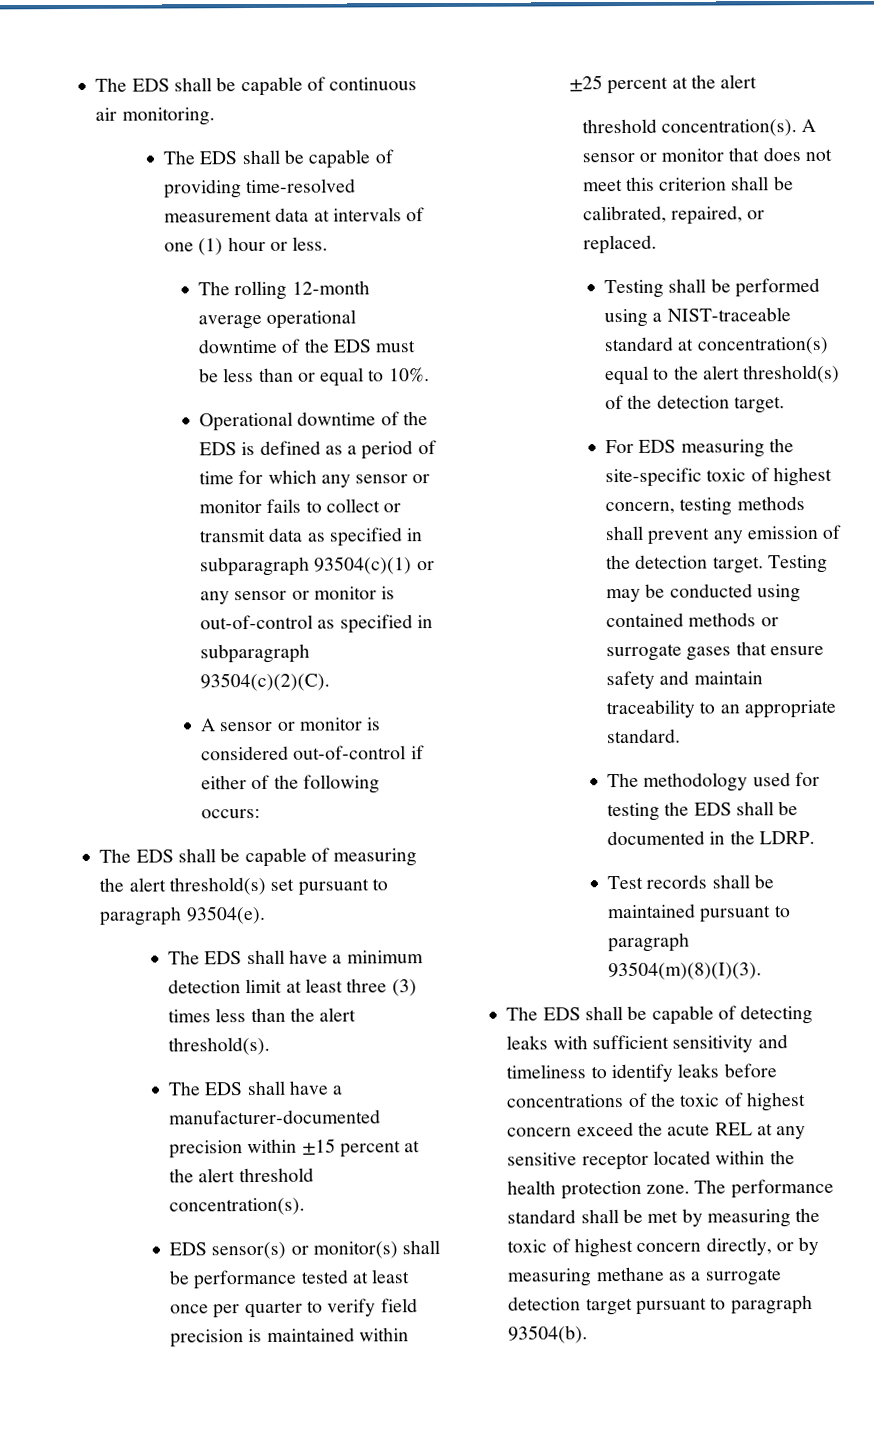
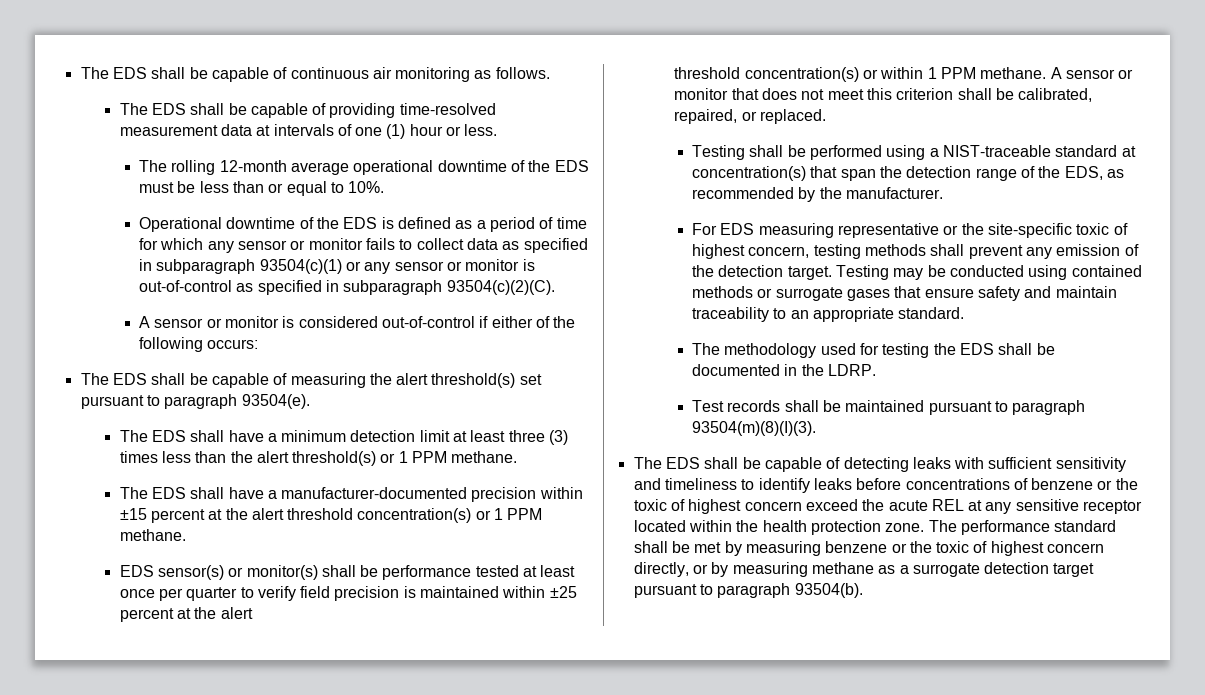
- The EDS shall be capable of continuous air monitoring.
+ The EDS shall be capable of continuous air monitoring as follows.
- Operational downtime of the EDS is defined as a period of time for which any sensor or monitor fails to collect or transmit data as specified in subparagraph 93504(c)(1) or any sensor or monitor is out-of-control as specified in subparagraph 93504(c)(2)(C).
+ Operational downtime of the EDS is defined as a period of time for which any sensor or monitor fails to collect data as specified in subparagraph 93504(c)(1) or any sensor or monitor is out-of-control as specified in subparagraph 93504(c)(2)(C).
- The EDS shall have a minimum detection limit at least three (3) times less than the alert threshold(s).
+ The EDS shall have a minimum detection limit at least three (3) times less than the alert threshold(s) or 1 PPM methane.
- The EDS shall have a manufacturer-documented precision within ±15 percent at the alert threshold concentration(s).
+ The EDS shall have a manufacturer-documented precision within ±15 percent at the alert threshold concentration(s) or 1 PPM methane.
  EDS sensor(s) or monitor(s) shall be performance tested at least once per quarter to verify field precision is maintained within ±25 percent at the alert
- threshold concentration(s).
+ threshold concentration(s) or within 1 PPM methane.
- Testing shall be performed using a NIST-traceable standard at concentration(s) equal to the alert threshold(s) of the detection target.
+ Testing shall be performed using a NIST-traceable standard at concentration(s) that span the detection range of the EDS, as recommended by the manufacturer.
- For EDS measuring the site-specific toxic of highest concern, testing methods shall prevent any emission of the detection target.
+ For EDS measuring representative or the site-specific toxic of highest concern, testing methods shall prevent any emission of the detection target.
- The EDS shall be capable of detecting leaks with sufficient sensitivity and timeliness to identify leaks before concentrations of the toxic of highest concern exceed the acute REL at any sensitive receptor located within the health protection zone.
+ The EDS shall be capable of detecting leaks with sufficient sensitivity and timeliness to identify leaks before concentrations of benzene or the toxic of highest concern exceed the acute REL at any sensitive receptor located within the health protection zone.
- The performance standard shall be met by measuring the toxic of highest concern directly, or by measuring methane as a surrogate detection target pursuant to paragraph 93504(b).
+ The performance standard shall be met by measuring benzene or the toxic of highest concern directly, or by measuring methane as a surrogate detection target pursuant to paragraph 93504(b).

